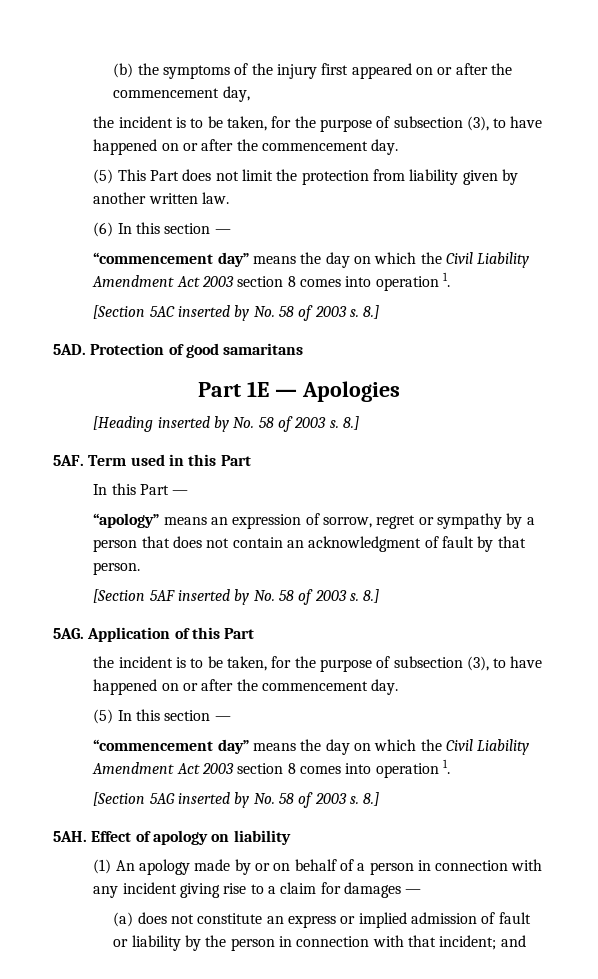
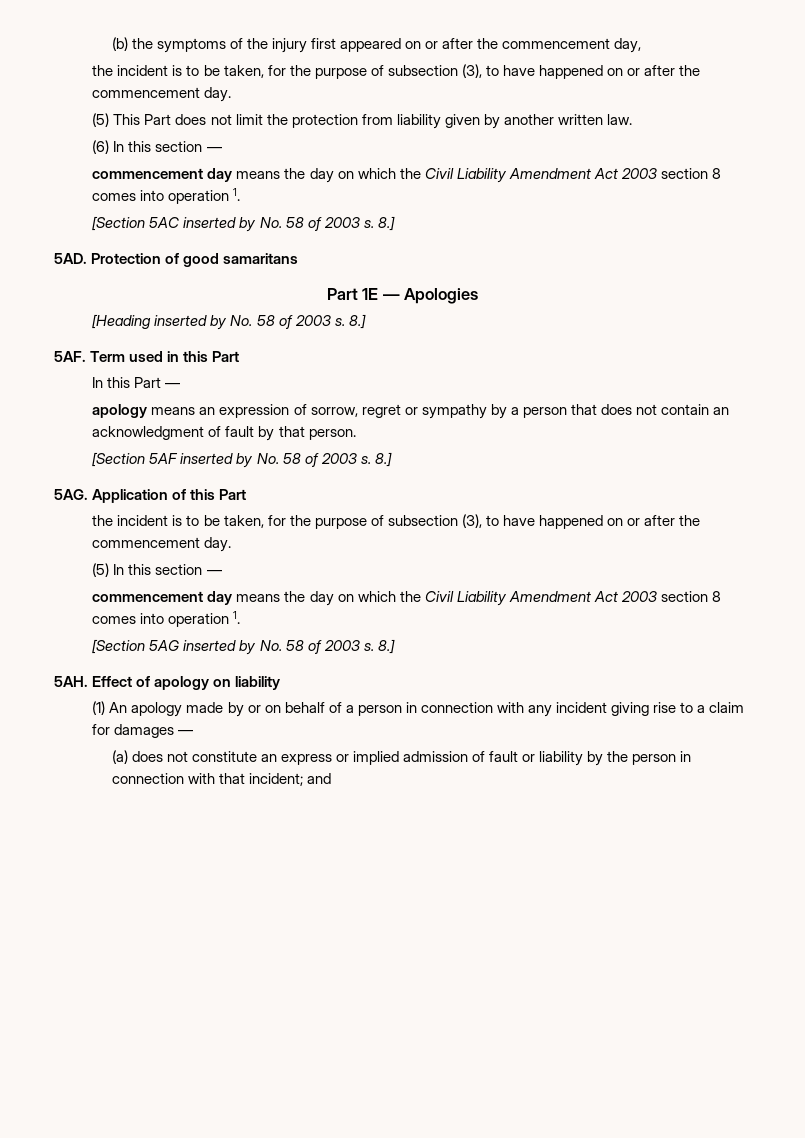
  (6) In this section —
- “commencement day” means the day on which the Civil Liability Amendment Act 2003 section 8 comes into operation 1.
+ commencement day means the day on which the Civil Liability Amendment Act 2003 section 8 comes into operation 1.
- “apology” means an expression of sorrow, regret or sympathy by a person that does not contain an acknowledgment of fault by that person.
+ apology means an expression of sorrow, regret or sympathy by a person that does not contain an acknowledgment of fault by that person.
  (5) In this section —
- “commencement day” means the day on which the Civil Liability Amendment Act 2003 section 8 comes into operation 1.
+ commencement day means the day on which the Civil Liability Amendment Act 2003 section 8 comes into operation 1.

